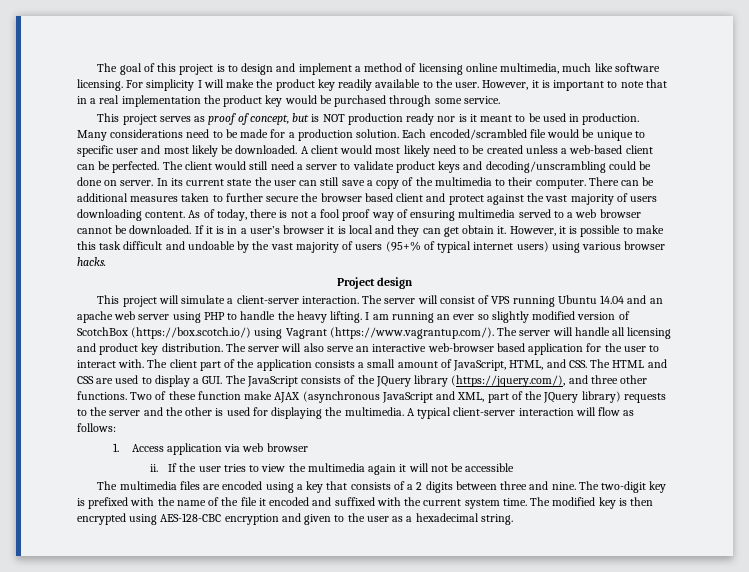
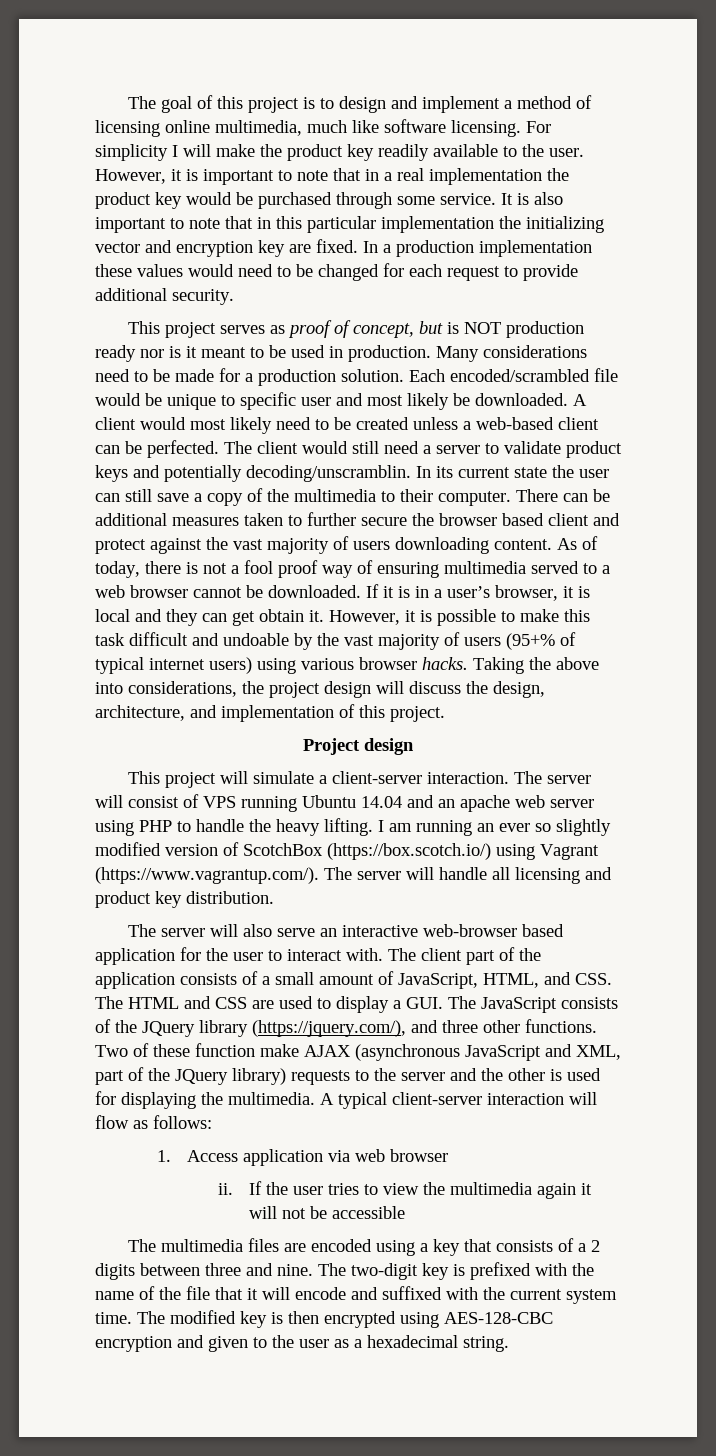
+ It is also important to note that in this particular implementation the initializing vector and encryption key are fixed. In a production implementation these values would need to be changed for each request to provide additional security.
- The client would still need a server to validate product keys and decoding/unscrambling could be done on server.
+ The client would still need a server to validate product keys and potentially decoding/unscramblin.
- If it is in a user’s browser it is local and they can get obtain it.
+ If it is in a user’s browser, it is local and they can get obtain it.
+ Taking the above into considerations, the project design will discuss the design, architecture, and implementation of this project.
- I am running an ever so slightly modified version of ScotchBox (https://box.scotch.io/) using Vagrant (https://www.vagrantup.com/). The server will handle all licensing and product key distribution. The server will also serve an interactive web-browser based application for the user to interact with.
+ I am running an ever so slightly modified version of ScotchBox (https://box.scotch.io/) using Vagrant (https://www.vagrantup.com/). The server will handle all licensing and product key distribution.
+ The server will also serve an interactive web-browser based application for the user to interact with.
- The client part of the application consists a small amount of JavaScript, HTML, and CSS. The HTML and CSS are used to display a GUI. The JavaScript consists of the JQuery library (https://jquery.com/), and three other functions.
+ The client part of the application consists of a small amount of JavaScript, HTML, and CSS. The HTML and CSS are used to display a GUI. The JavaScript consists of the JQuery library (https://jquery.com/), and three other functions.
- The two-digit key is prefixed with the name of the file it encoded and suffixed with the current system time.
+ The two-digit key is prefixed with the name of the file that it will encode and suffixed with the current system time.

